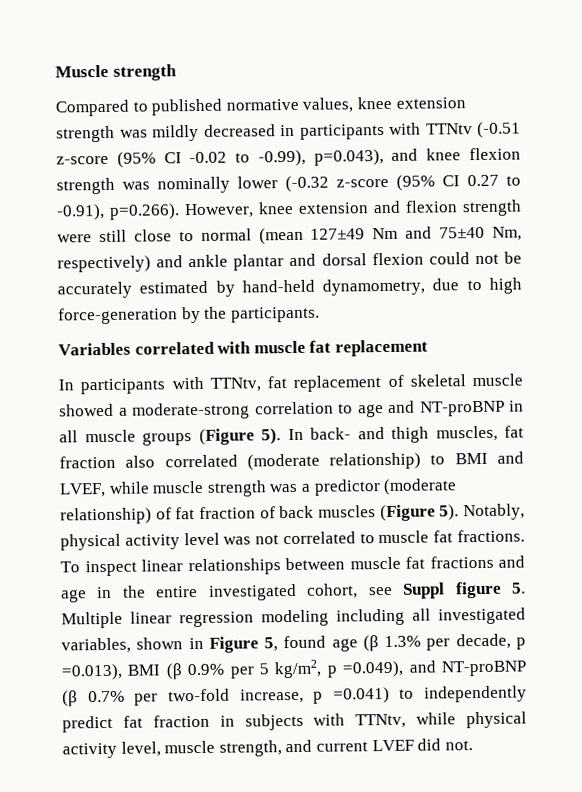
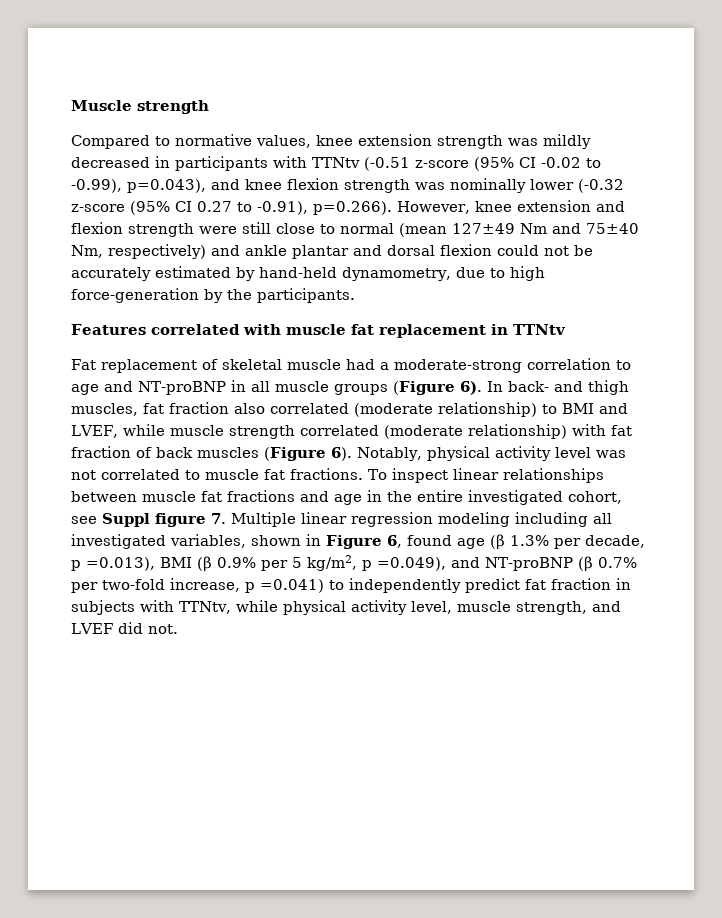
- Compared to published normative values, knee extension strength was mildly decreased in participants with TTNtv (-0.51 z-score (95% CI -0.02 to -0.99), p=0.043), and knee flexion strength was nominally lower (-0.32 z-score (95% CI 0.27 to -0.91), p=0.266). However, knee extension and flexion strength were still close to normal (mean 127±49 Nm and 75±40 Nm, respectively) and ankle plantar and dorsal flexion could not be accurately estimated by hand-held dynamometry, due to high force-generation by the participants.
+ Compared to normative values, knee extension strength was mildly decreased in participants with TTNtv (-0.51 z-score (95% CI -0.02 to -0.99), p=0.043), and knee flexion strength was nominally lower (-0.32 z-score (95% CI 0.27 to -0.91), p=0.266). However, knee extension and flexion strength were still close to normal (mean 127±49 Nm and 75±40 Nm, respectively) and ankle plantar and dorsal flexion could not be accurately estimated by hand-held dynamometry, due to high force-generation by the participants.
- Variables correlated with muscle fat replacement
- In participants with TTNtv, fat replacement of skeletal muscle showed a moderate-strong correlation to age and NT-proBNP in all muscle groups (Figure 5).
+ Features correlated with muscle fat replacement in TTNtv
+ Fat replacement of skeletal muscle had a moderate-strong correlation to age and NT-proBNP in all muscle groups (Figure 6).
- In back- and thigh muscles, fat fraction also correlated (moderate relationship) to BMI and LVEF, while muscle strength was a predictor (moderate relationship) of fat fraction of back muscles (Figure 5).
+ In back- and thigh muscles, fat fraction also correlated (moderate relationship) to BMI and LVEF, while muscle strength correlated (moderate relationship) with fat fraction of back muscles (Figure 6).
- To inspect linear relationships between muscle fat fractions and age in the entire investigated cohort, see Suppl figure 5. Multiple linear regression modeling including all investigated variables, shown in Figure 5, found age (β 1.3% per decade, p =0.013), BMI (β 0.9% per 5 kg/m2, p =0.049), and NT-proBNP (β 0.7% per two-fold increase, p =0.041) to independently predict fat fraction in subjects with TTNtv, while physical activity level, muscle strength, and current LVEF did not.
+ To inspect linear relationships between muscle fat fractions and age in the entire investigated cohort, see Suppl figure 7. Multiple linear regression modeling including all investigated variables, shown in Figure 6, found age (β 1.3% per decade, p =0.013), BMI (β 0.9% per 5 kg/m2, p =0.049), and NT-proBNP (β 0.7% per two-fold increase, p =0.041) to independently predict fat fraction in subjects with TTNtv, while physical activity level, muscle strength, and LVEF did not.

